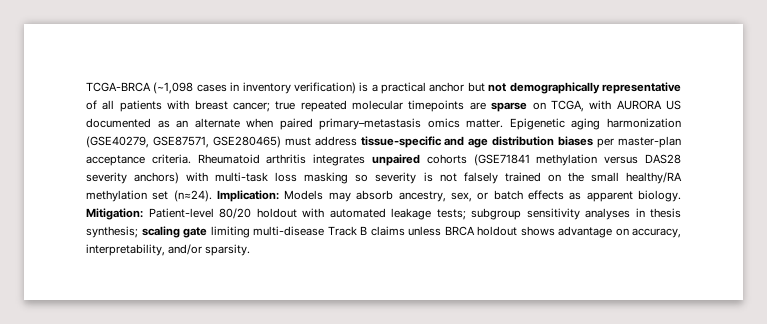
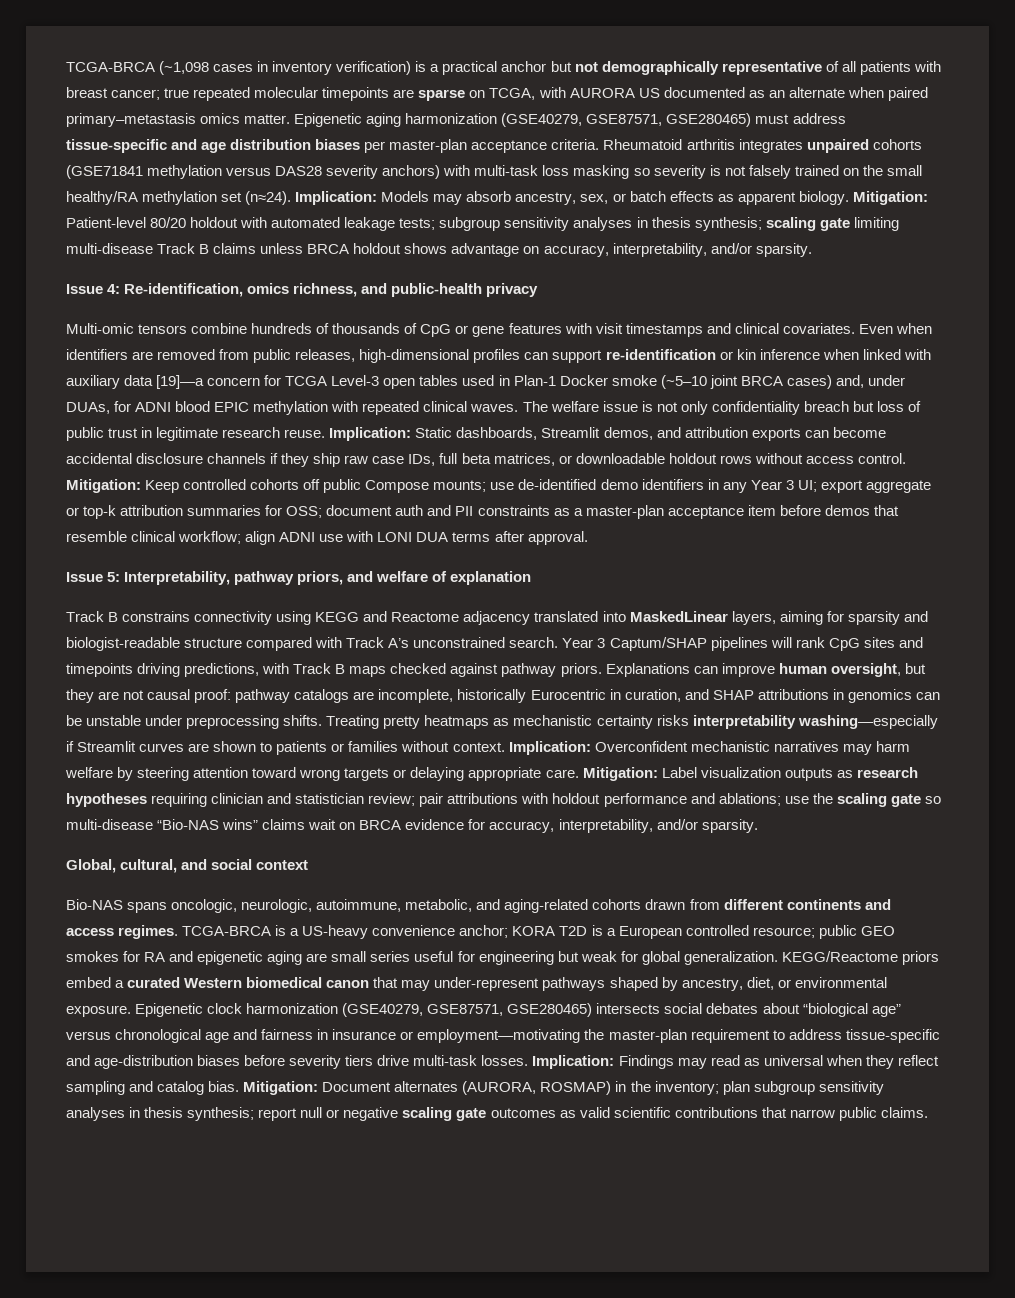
+ Issue 4: Re-identification, omics richness, and public-health privacy
+ Multi-omic tensors combine hundreds of thousands of CpG or gene features with visit timestamps and clinical covariates. Even when identifiers are removed from public releases, high-dimensional profiles can support re-identification or kin inference when linked with auxiliary data [19]—a concern for TCGA Level-3 open tables used in Plan-1 Docker smoke (~5–10 joint BRCA cases) and, under DUAs, for ADNI blood EPIC methylation with repeated clinical waves. The welfare issue is not only confidentiality breach but loss of public trust in legitimate research reuse. Implication: Static dashboards, Streamlit demos, and attribution exports can become accidental disclosure channels if they ship raw case IDs, full beta matrices, or downloadable holdout rows without access control. Mitigation: Keep controlled cohorts off public Compose mounts; use de-identified demo identifiers in any Year 3 UI; export aggregate or top-k attribution summaries for OSS; document auth and PII constraints as a master-plan acceptance item before demos that resemble clinical workflow; align ADNI use with LONI DUA terms after approval.
+ Issue 5: Interpretability, pathway priors, and welfare of explanation
+ Track B constrains connectivity using KEGG and Reactome adjacency translated into MaskedLinear layers, aiming for sparsity and biologist-readable structure compared with Track A’s unconstrained search. Year 3 Captum/SHAP pipelines will rank CpG sites and timepoints driving predictions, with Track B maps checked against pathway priors. Explanations can improve human oversight, but they are not causal proof: pathway catalogs are incomplete, historically Eurocentric in curation, and SHAP attributions in genomics can be unstable under preprocessing shifts. Treating pretty heatmaps as mechanistic certainty risks interpretability washing—especially if Streamlit curves are shown to patients or families without context. Implication: Overconfident mechanistic narratives may harm welfare by steering attention toward wrong targets or delaying appropriate care. Mitigation: Label visualization outputs as research hypotheses requiring clinician and statistician review; pair attributions with holdout performance and ablations; use the scaling gate so multi-disease “Bio-NAS wins” claims wait on BRCA evidence for accuracy, interpretability, and/or sparsity.
+ Global, cultural, and social context
+ Bio-NAS spans oncologic, neurologic, autoimmune, metabolic, and aging-related cohorts drawn from different continents and access regimes. TCGA-BRCA is a US-heavy convenience anchor; KORA T2D is a European controlled resource; public GEO smokes for RA and epigenetic aging are small series useful for engineering but weak for global generalization. KEGG/Reactome priors embed a curated Western biomedical canon that may under-represent pathways shaped by ancestry, diet, or environmental exposure. Epigenetic clock harmonization (GSE40279, GSE87571, GSE280465) intersects social debates about “biological age” versus chronological age and fairness in insurance or employment—motivating the master-plan requirement to address tissue-specific and age-distribution biases before severity tiers drive multi-task losses. Implication: Findings may read as universal when they reflect sampling and catalog bias. Mitigation: Document alternates (AURORA, ROSMAP) in the inventory; plan subgroup sensitivity analyses in thesis synthesis; report null or negative scaling gate outcomes as valid scientific contributions that narrow public claims.

